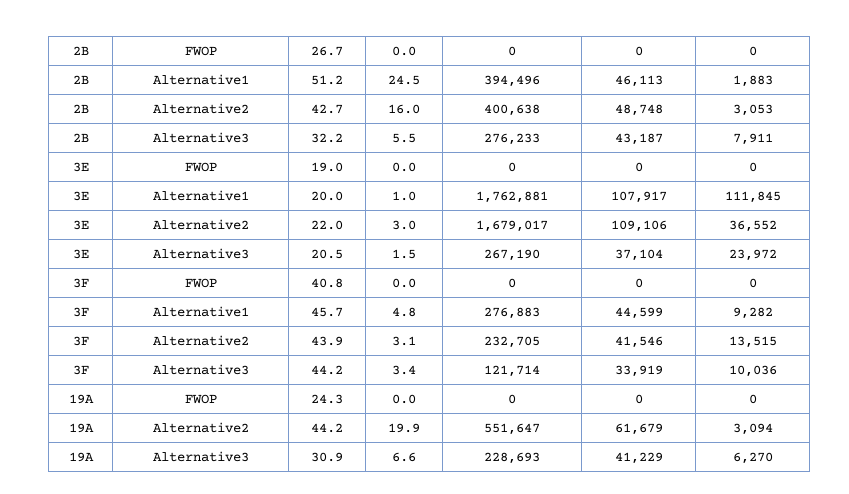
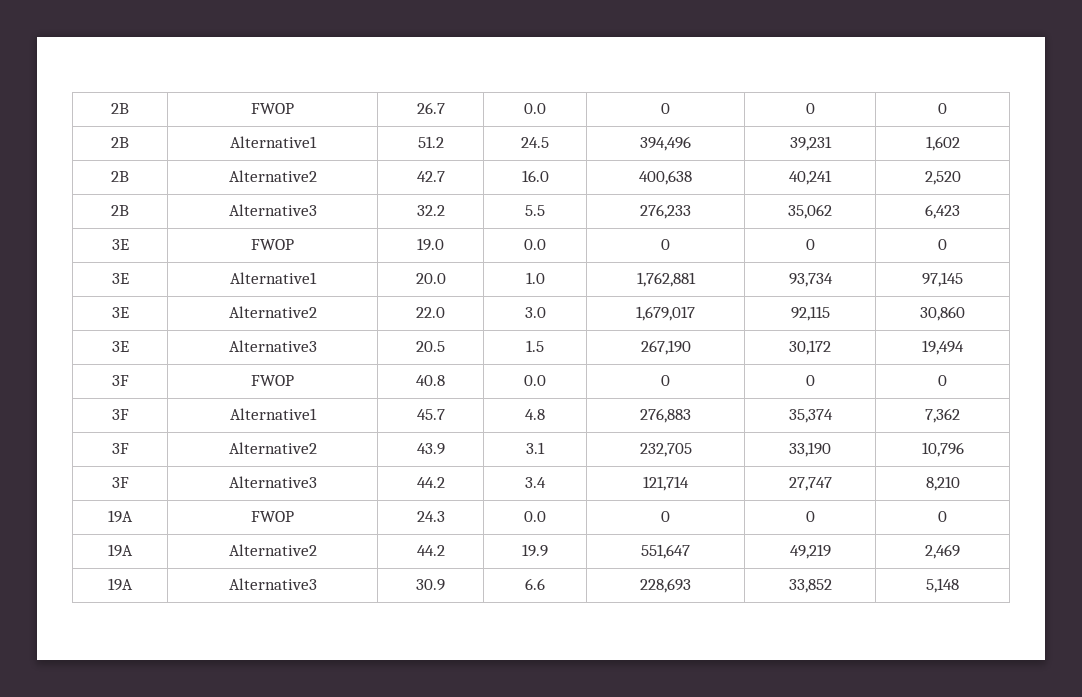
- 2B | Alternative1 | 51.2 | 24.5 | 394,496 | 46,113 | 1,883
+ 2B | Alternative1 | 51.2 | 24.5 | 394,496 | 39,231 | 1,602
- 2B | Alternative2 | 42.7 | 16.0 | 400,638 | 48,748 | 3,053
+ 2B | Alternative2 | 42.7 | 16.0 | 400,638 | 40,241 | 2,520
- 2B | Alternative3 | 32.2 | 5.5 | 276,233 | 43,187 | 7,911
+ 2B | Alternative3 | 32.2 | 5.5 | 276,233 | 35,062 | 6,423
- 3E | Alternative1 | 20.0 | 1.0 | 1,762,881 | 107,917 | 111,845
+ 3E | Alternative1 | 20.0 | 1.0 | 1,762,881 | 93,734 | 97,145
- 3E | Alternative2 | 22.0 | 3.0 | 1,679,017 | 109,106 | 36,552
+ 3E | Alternative2 | 22.0 | 3.0 | 1,679,017 | 92,115 | 30,860
- 3E | Alternative3 | 20.5 | 1.5 | 267,190 | 37,104 | 23,972
+ 3E | Alternative3 | 20.5 | 1.5 | 267,190 | 30,172 | 19,494
- 3F | Alternative1 | 45.7 | 4.8 | 276,883 | 44,599 | 9,282
+ 3F | Alternative1 | 45.7 | 4.8 | 276,883 | 35,374 | 7,362
- 3F | Alternative2 | 43.9 | 3.1 | 232,705 | 41,546 | 13,515
+ 3F | Alternative2 | 43.9 | 3.1 | 232,705 | 33,190 | 10,796
- 3F | Alternative3 | 44.2 | 3.4 | 121,714 | 33,919 | 10,036
+ 3F | Alternative3 | 44.2 | 3.4 | 121,714 | 27,747 | 8,210
- 19A | Alternative2 | 44.2 | 19.9 | 551,647 | 61,679 | 3,094
+ 19A | Alternative2 | 44.2 | 19.9 | 551,647 | 49,219 | 2,469
- 19A | Alternative3 | 30.9 | 6.6 | 228,693 | 41,229 | 6,270
+ 19A | Alternative3 | 30.9 | 6.6 | 228,693 | 33,852 | 5,148

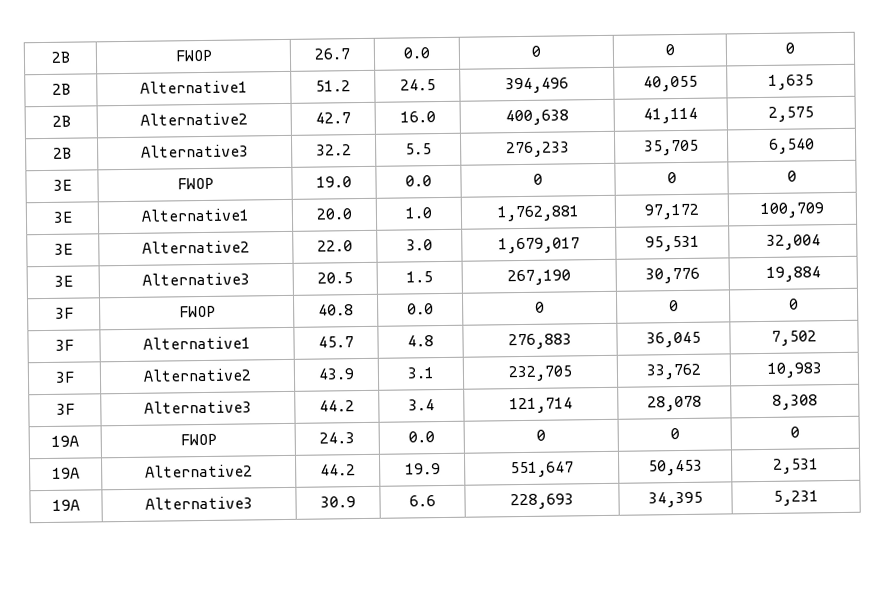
- 2B | Alternative1 | 51.2 | 24.5 | 394,496 | 39,231 | 1,602
+ 2B | Alternative1 | 51.2 | 24.5 | 394,496 | 40,055 | 1,635
- 2B | Alternative2 | 42.7 | 16.0 | 400,638 | 40,241 | 2,520
+ 2B | Alternative2 | 42.7 | 16.0 | 400,638 | 41,114 | 2,575
- 2B | Alternative3 | 32.2 | 5.5 | 276,233 | 35,062 | 6,423
+ 2B | Alternative3 | 32.2 | 5.5 | 276,233 | 35,705 | 6,540
- 3E | Alternative1 | 20.0 | 1.0 | 1,762,881 | 93,734 | 97,145
+ 3E | Alternative1 | 20.0 | 1.0 | 1,762,881 | 97,172 | 100,709
- 3E | Alternative2 | 22.0 | 3.0 | 1,679,017 | 92,115 | 30,860
+ 3E | Alternative2 | 22.0 | 3.0 | 1,679,017 | 95,531 | 32,004
- 3E | Alternative3 | 20.5 | 1.5 | 267,190 | 30,172 | 19,494
+ 3E | Alternative3 | 20.5 | 1.5 | 267,190 | 30,776 | 19,884
- 3F | Alternative1 | 45.7 | 4.8 | 276,883 | 35,374 | 7,362
+ 3F | Alternative1 | 45.7 | 4.8 | 276,883 | 36,045 | 7,502
- 3F | Alternative2 | 43.9 | 3.1 | 232,705 | 33,190 | 10,796
+ 3F | Alternative2 | 43.9 | 3.1 | 232,705 | 33,762 | 10,983
- 3F | Alternative3 | 44.2 | 3.4 | 121,714 | 27,747 | 8,210
+ 3F | Alternative3 | 44.2 | 3.4 | 121,714 | 28,078 | 8,308
- 19A | Alternative2 | 44.2 | 19.9 | 551,647 | 49,219 | 2,469
+ 19A | Alternative2 | 44.2 | 19.9 | 551,647 | 50,453 | 2,531
- 19A | Alternative3 | 30.9 | 6.6 | 228,693 | 33,852 | 5,148
+ 19A | Alternative3 | 30.9 | 6.6 | 228,693 | 34,395 | 5,231

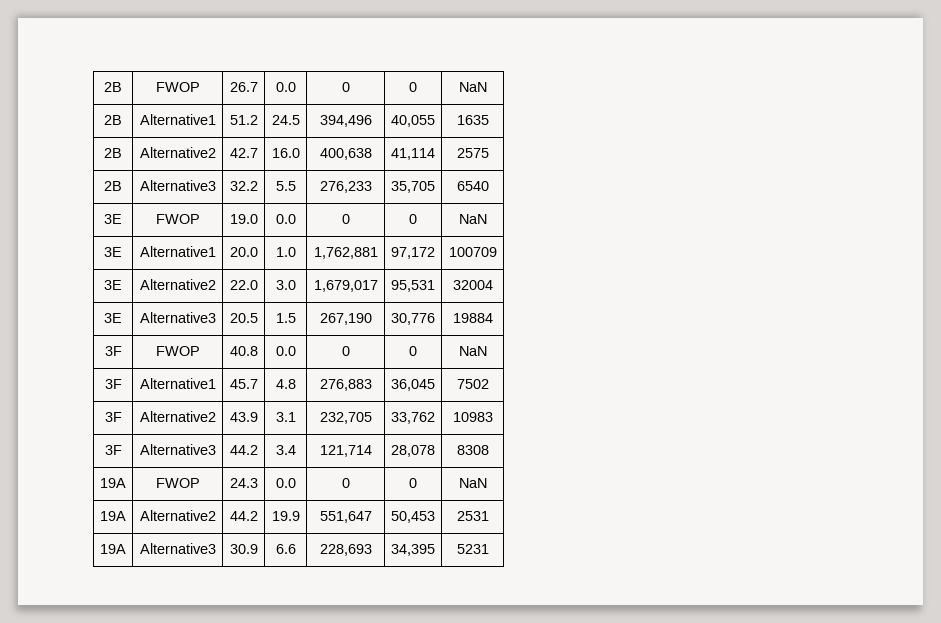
- 2B | FWOP | 26.7 | 0.0 | 0 | 0 | 0
+ 2B | FWOP | 26.7 | 0.0 | 0 | 0 | NaN
- 2B | Alternative1 | 51.2 | 24.5 | 394,496 | 40,055 | 1,635
+ 2B | Alternative1 | 51.2 | 24.5 | 394,496 | 40,055 | 1635
- 2B | Alternative2 | 42.7 | 16.0 | 400,638 | 41,114 | 2,575
+ 2B | Alternative2 | 42.7 | 16.0 | 400,638 | 41,114 | 2575
- 2B | Alternative3 | 32.2 | 5.5 | 276,233 | 35,705 | 6,540
+ 2B | Alternative3 | 32.2 | 5.5 | 276,233 | 35,705 | 6540
- 3E | FWOP | 19.0 | 0.0 | 0 | 0 | 0
+ 3E | FWOP | 19.0 | 0.0 | 0 | 0 | NaN
- 3E | Alternative1 | 20.0 | 1.0 | 1,762,881 | 97,172 | 100,709
+ 3E | Alternative1 | 20.0 | 1.0 | 1,762,881 | 97,172 | 100709
- 3E | Alternative2 | 22.0 | 3.0 | 1,679,017 | 95,531 | 32,004
+ 3E | Alternative2 | 22.0 | 3.0 | 1,679,017 | 95,531 | 32004
- 3E | Alternative3 | 20.5 | 1.5 | 267,190 | 30,776 | 19,884
+ 3E | Alternative3 | 20.5 | 1.5 | 267,190 | 30,776 | 19884
- 3F | FWOP | 40.8 | 0.0 | 0 | 0 | 0
+ 3F | FWOP | 40.8 | 0.0 | 0 | 0 | NaN
- 3F | Alternative1 | 45.7 | 4.8 | 276,883 | 36,045 | 7,502
+ 3F | Alternative1 | 45.7 | 4.8 | 276,883 | 36,045 | 7502
- 3F | Alternative2 | 43.9 | 3.1 | 232,705 | 33,762 | 10,983
+ 3F | Alternative2 | 43.9 | 3.1 | 232,705 | 33,762 | 10983
- 3F | Alternative3 | 44.2 | 3.4 | 121,714 | 28,078 | 8,308
+ 3F | Alternative3 | 44.2 | 3.4 | 121,714 | 28,078 | 8308
- 19A | FWOP | 24.3 | 0.0 | 0 | 0 | 0
+ 19A | FWOP | 24.3 | 0.0 | 0 | 0 | NaN
- 19A | Alternative2 | 44.2 | 19.9 | 551,647 | 50,453 | 2,531
+ 19A | Alternative2 | 44.2 | 19.9 | 551,647 | 50,453 | 2531
- 19A | Alternative3 | 30.9 | 6.6 | 228,693 | 34,395 | 5,231
+ 19A | Alternative3 | 30.9 | 6.6 | 228,693 | 34,395 | 5231

